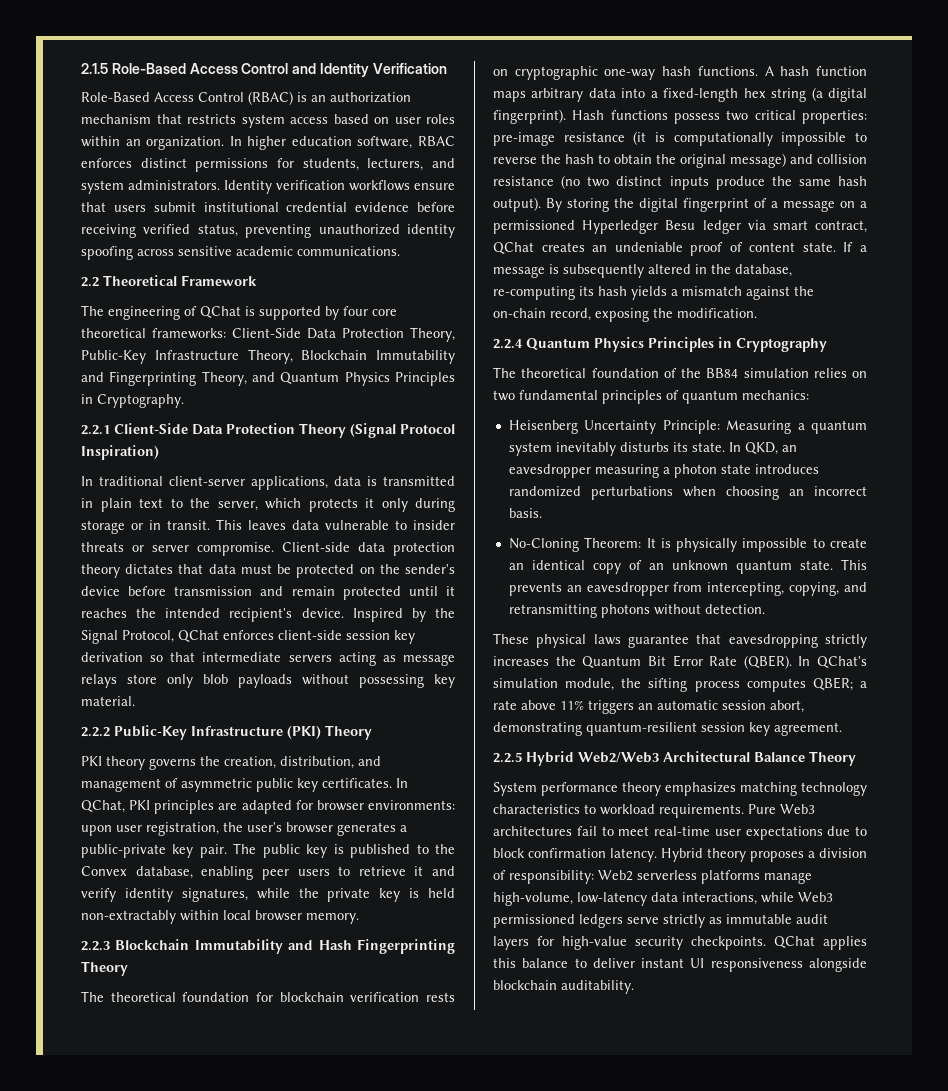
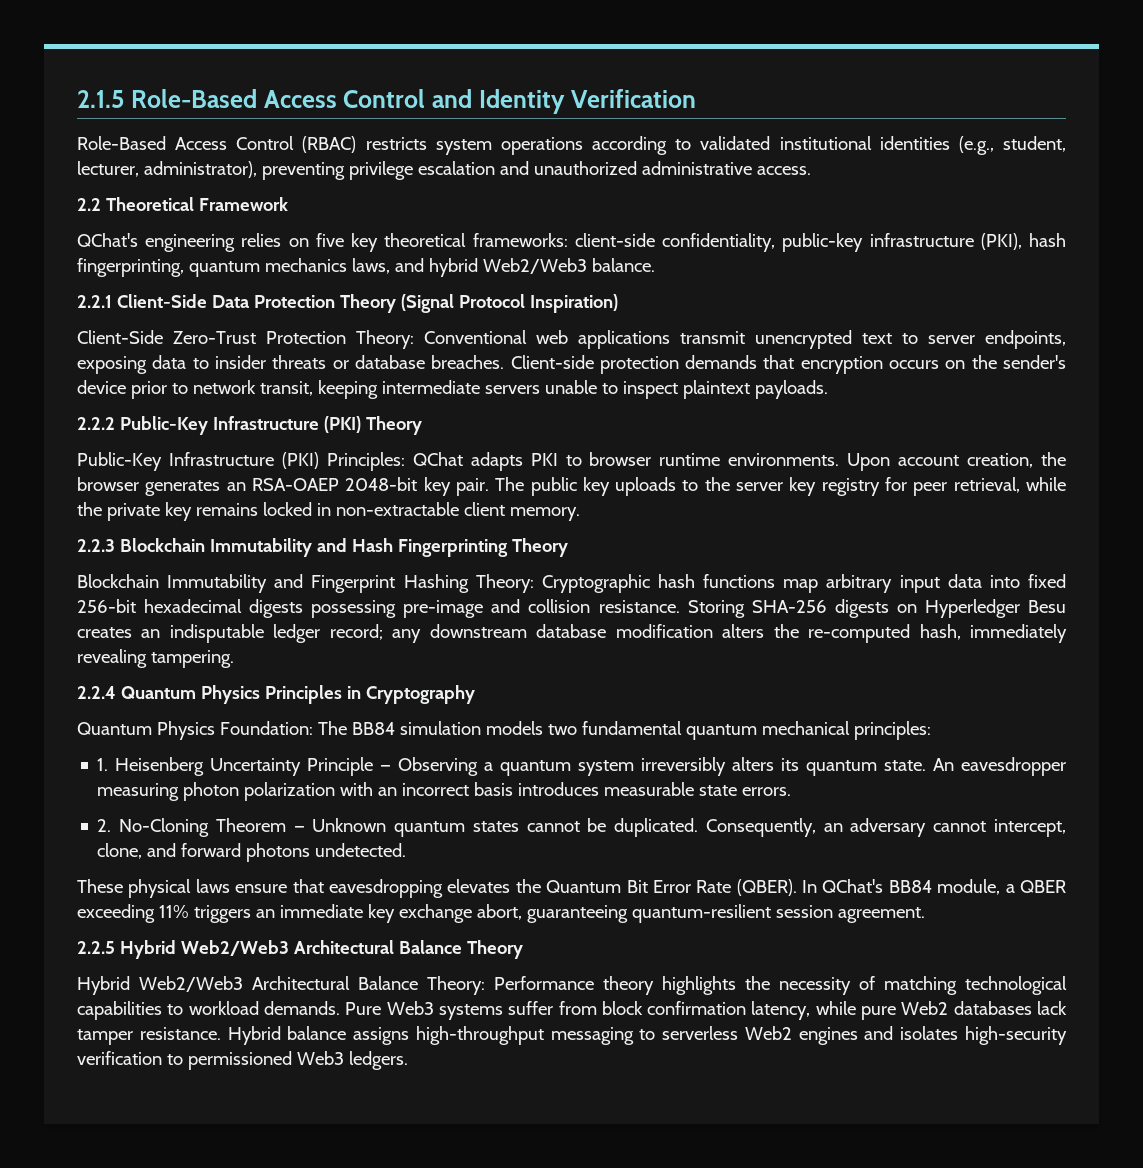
- Role-Based Access Control (RBAC) is an authorization mechanism that restricts system access based on user roles within an organization. In higher education software, RBAC enforces distinct permissions for students, lecturers, and system administrators. Identity verification workflows ensure that users submit institutional credential evidence before receiving verified status, preventing unauthorized identity spoofing across sensitive academic communications.
+ Role-Based Access Control (RBAC) restricts system operations according to validated institutional identities (e.g., student, lecturer, administrator), preventing privilege escalation and unauthorized administrative access.
  2.2 Theoretical Framework
- The engineering of QChat is supported by four core theoretical frameworks: Client-Side Data Protection Theory, Public-Key Infrastructure Theory, Blockchain Immutability and Fingerprinting Theory, and Quantum Physics Principles in Cryptography.
+ QChat's engineering relies on five key theoretical frameworks: client-side confidentiality, public-key infrastructure (PKI), hash fingerprinting, quantum mechanics laws, and hybrid Web2/Web3 balance.
- In traditional client-server applications, data is transmitted in plain text to the server, which protects it only during storage or in transit. This leaves data vulnerable to insider threats or server compromise. Client-side data protection theory dictates that data must be protected on the sender's device before transmission and remain protected until it reaches the intended recipient's device. Inspired by the Signal Protocol, QChat enforces client-side session key derivation so that intermediate servers acting as message relays store only blob payloads without possessing key material.
+ Client-Side Zero-Trust Protection Theory: Conventional web applications transmit unencrypted text to server endpoints, exposing data to insider threats or database breaches. Client-side protection demands that encryption occurs on the sender's device prior to network transit, keeping intermediate servers unable to inspect plaintext payloads.
- PKI theory governs the creation, distribution, and management of asymmetric public key certificates. In QChat, PKI principles are adapted for browser environments: upon user registration, the user's browser generates a public-private key pair.
+ Public-Key Infrastructure (PKI) Principles: QChat adapts PKI to browser runtime environments. Upon account creation, the browser generates an RSA-OAEP 2048-bit key pair.
- The public key is published to the Convex database, enabling peer users to retrieve it and verify identity signatures, while the private key is held non-extractably within local browser memory.
+ The public key uploads to the server key registry for peer retrieval, while the private key remains locked in non-extractable client memory.
- The theoretical foundation for blockchain verification rests on cryptographic one-way hash functions. A hash function maps arbitrary data into a fixed-length hex string (a digital fingerprint). Hash functions possess two critical properties: pre-image resistance (it is computationally impossible to reverse the hash to obtain the original message) and collision resistance (no two distinct inputs produce the same hash output). By storing the digital fingerprint of a message on a permissioned Hyperledger Besu ledger via smart contract, QChat creates an undeniable proof of content state. If a message is subsequently altered in the database, re-computing its hash yields a mismatch against the on-chain record, exposing the modification.
+ Blockchain Immutability and Fingerprint Hashing Theory: Cryptographic hash functions map arbitrary input data into fixed 256-bit hexadecimal digests possessing pre-image and collision resistance. Storing SHA-256 digests on Hyperledger Besu creates an indisputable ledger record; any downstream database modification alters the re-computed hash, immediately revealing tampering.
- The theoretical foundation of the BB84 simulation relies on two fundamental principles of quantum mechanics:
- Heisenberg Uncertainty Principle: Measuring a quantum system inevitably disturbs its state. In QKD, an eavesdropper measuring a photon state introduces randomized perturbations when choosing an incorrect basis.
- No-Cloning Theorem: It is physically impossible to create an identical copy of an unknown quantum state. This prevents an eavesdropper from intercepting, copying, and retransmitting photons without detection.
+ Quantum Physics Foundation: The BB84 simulation models two fundamental quantum mechanical principles:
+ 1. Heisenberg Uncertainty Principle — Observing a quantum system irreversibly alters its quantum state. An eavesdropper measuring photon polarization with an incorrect basis introduces measurable state errors.
+ 2. No-Cloning Theorem — Unknown quantum states cannot be duplicated. Consequently, an adversary cannot intercept, clone, and forward photons undetected.
- These physical laws guarantee that eavesdropping strictly increases the Quantum Bit Error Rate (QBER).
+ These physical laws ensure that eavesdropping elevates the Quantum Bit Error Rate (QBER).
- In QChat's simulation module, the sifting process computes QBER; a rate above 11% triggers an automatic session abort, demonstrating quantum-resilient session key agreement.
+ In QChat's BB84 module, a QBER exceeding 11% triggers an immediate key exchange abort, guaranteeing quantum-resilient session agreement.
- System performance theory emphasizes matching technology characteristics to workload requirements.
+ Hybrid Web2/Web3 Architectural Balance Theory: Performance theory highlights the necessity of matching technological capabilities to workload demands.
- Pure Web3 architectures fail to meet real-time user expectations due to block confirmation latency. Hybrid theory proposes a division of responsibility: Web2 serverless platforms manage high-volume, low-latency data interactions, while Web3 permissioned ledgers serve strictly as immutable audit layers for high-value security checkpoints. QChat applies this balance to deliver instant UI responsiveness alongside blockchain auditability.
+ Pure Web3 systems suffer from block confirmation latency, while pure Web2 databases lack tamper resistance. Hybrid balance assigns high-throughput messaging to serverless Web2 engines and isolates high-security verification to permissioned Web3 ledgers.

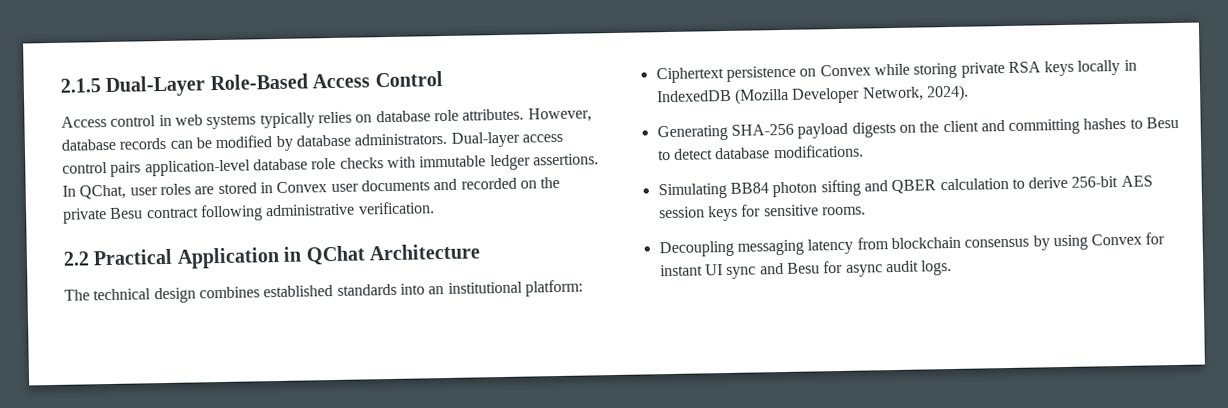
- 2.1.5 Role-Based Access Control and Identity Verification
- Role-Based Access Control (RBAC) restricts system operations according to validated institutional identities (e.g., student, lecturer, administrator), preventing privilege escalation and unauthorized administrative access.
- 2.2 Theoretical Framework
- QChat's engineering relies on five key theoretical frameworks: client-side confidentiality, public-key infrastructure (PKI), hash fingerprinting, quantum mechanics laws, and hybrid Web2/Web3 balance.
- 2.2.1 Client-Side Data Protection Theory (Signal Protocol Inspiration)
- Client-Side Zero-Trust Protection Theory: Conventional web applications transmit unencrypted text to server endpoints, exposing data to insider threats or database breaches. Client-side protection demands that encryption occurs on the sender's device prior to network transit, keeping intermediate servers unable to inspect plaintext payloads.
- 2.2.2 Public-Key Infrastructure (PKI) Theory
- Public-Key Infrastructure (PKI) Principles: QChat adapts PKI to browser runtime environments. Upon account creation, the browser generates an RSA-OAEP 2048-bit key pair. The public key uploads to the server key registry for peer retrieval, while the private key remains locked in non-extractable client memory.
- 2.2.3 Blockchain Immutability and Hash Fingerprinting Theory
- Blockchain Immutability and Fingerprint Hashing Theory: Cryptographic hash functions map arbitrary input data into fixed 256-bit hexadecimal digests possessing pre-image and collision resistance. Storing SHA-256 digests on Hyperledger Besu creates an indisputable ledger record; any downstream database modification alters the re-computed hash, immediately revealing tampering.
- 2.2.4 Quantum Physics Principles in Cryptography
- Quantum Physics Foundation: The BB84 simulation models two fundamental quantum mechanical principles:
- 1. Heisenberg Uncertainty Principle — Observing a quantum system irreversibly alters its quantum state. An eavesdropper measuring photon polarization with an incorrect basis introduces measurable state errors.
- 2. No-Cloning Theorem — Unknown quantum states cannot be duplicated. Consequently, an adversary cannot intercept, clone, and forward photons undetected.
- These physical laws ensure that eavesdropping elevates the Quantum Bit Error Rate (QBER). In QChat's BB84 module, a QBER exceeding 11% triggers an immediate key exchange abort, guaranteeing quantum-resilient session agreement.
- 2.2.5 Hybrid Web2/Web3 Architectural Balance Theory
- Hybrid Web2/Web3 Architectural Balance Theory: Performance theory highlights the necessity of matching technological capabilities to workload demands. Pure Web3 systems suffer from block confirmation latency, while pure Web2 databases lack tamper resistance. Hybrid balance assigns high-throughput messaging to serverless Web2 engines and isolates high-security verification to permissioned Web3 ledgers.
+ 2.1.5 Dual-Layer Role-Based Access Control
+ Access control in web systems typically relies on database role attributes. However, database records can be modified by database administrators. Dual-layer access control pairs application-level database role checks with immutable ledger assertions. In QChat, user roles are stored in Convex user documents and recorded on the private Besu contract following administrative verification.
+ 2.2 Practical Application in QChat Architecture
+ The technical design combines established standards into an institutional platform:
+ Ciphertext persistence on Convex while storing private RSA keys locally in IndexedDB (Mozilla Developer Network, 2024).
+ Generating SHA-256 payload digests on the client and committing hashes to Besu to detect database modifications.
+ Simulating BB84 photon sifting and QBER calculation to derive 256-bit AES session keys for sensitive rooms.
+ Decoupling messaging latency from blockchain consensus by using Convex for instant UI sync and Besu for async audit logs.

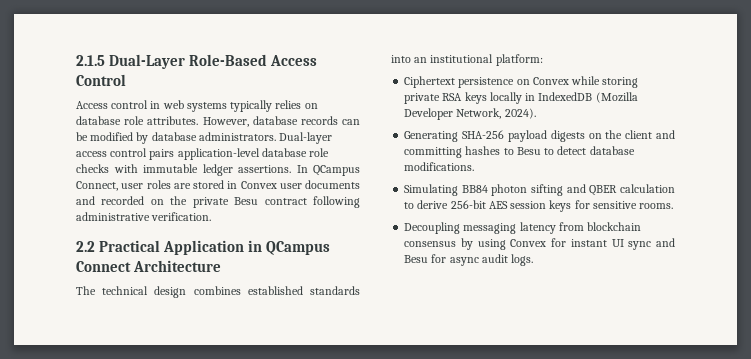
- In QChat, user roles are stored in Convex user documents and recorded on the private Besu contract following administrative verification.
+ In QCampus Connect, user roles are stored in Convex user documents and recorded on the private Besu contract following administrative verification.
- 2.2 Practical Application in QChat Architecture
+ 2.2 Practical Application in QCampus Connect Architecture

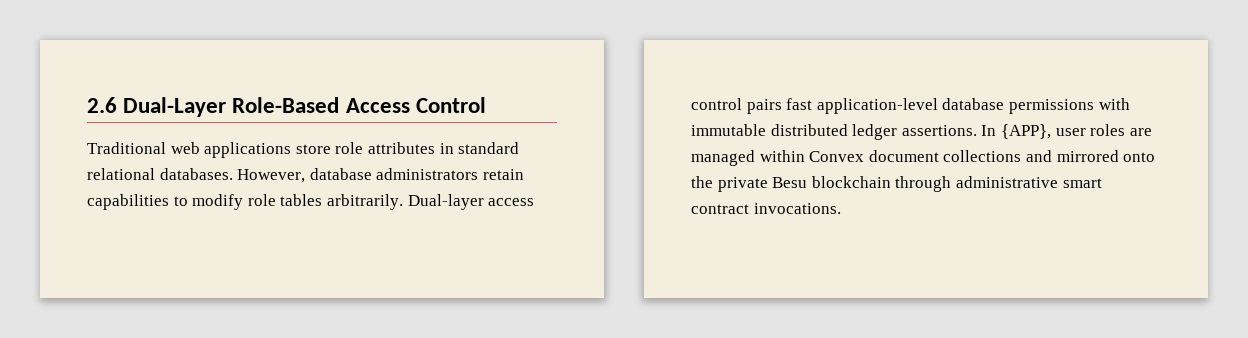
- 2.1.5 Dual-Layer Role-Based Access Control
+ 2.6 Dual-Layer Role-Based Access Control
- Access control in web systems typically relies on database role attributes. However, database records can be modified by database administrators.
+ Traditional web applications store role attributes in standard relational databases. However, database administrators retain capabilities to modify role tables arbitrarily.
- Dual-layer access control pairs application-level database role checks with immutable ledger assertions.
+ Dual-layer access control pairs fast application-level database permissions with immutable distributed ledger assertions.
- In QCampus Connect, user roles are stored in Convex user documents and recorded on the private Besu contract following administrative verification.
- 2.2 Practical Application in QCampus Connect Architecture
- The technical design combines established standards into an institutional platform:
- Ciphertext persistence on Convex while storing private RSA keys locally in IndexedDB (Mozilla Developer Network, 2024).
- Generating SHA-256 payload digests on the client and committing hashes to Besu to detect database modifications.
- Simulating BB84 photon sifting and QBER calculation to derive 256-bit AES session keys for sensitive rooms.
- Decoupling messaging latency from blockchain consensus by using Convex for instant UI sync and Besu for async audit logs.
+ In {APP}, user roles are managed within Convex document collections and mirrored onto the private Besu blockchain through administrative smart contract invocations.

